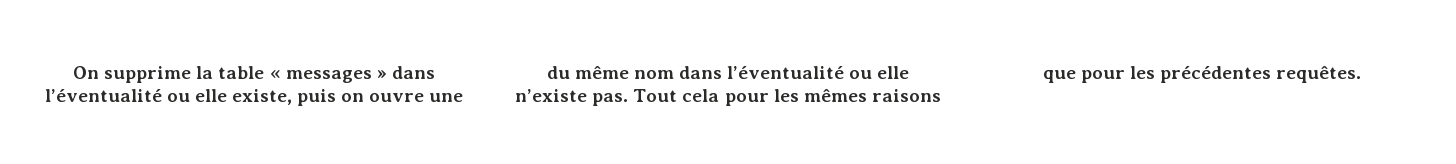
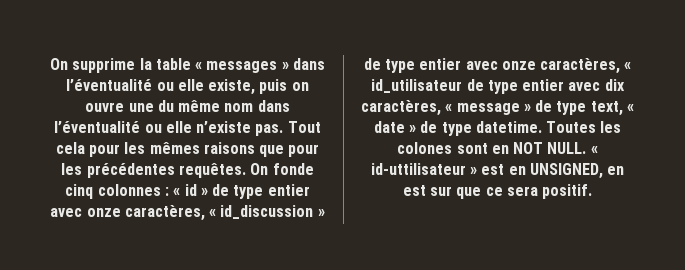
+ On fonde cinq colonnes : « id » de type entier avec onze caractères, « id_discussion » de type entier avec onze caractères, « id_utilisateur de type entier avec dix caractères, « message » de type text, « date » de type datetime. Toutes les colones sont en NOT NULL. « id-uttilisateur » est en UNSIGNED, en est sur que ce sera positif.

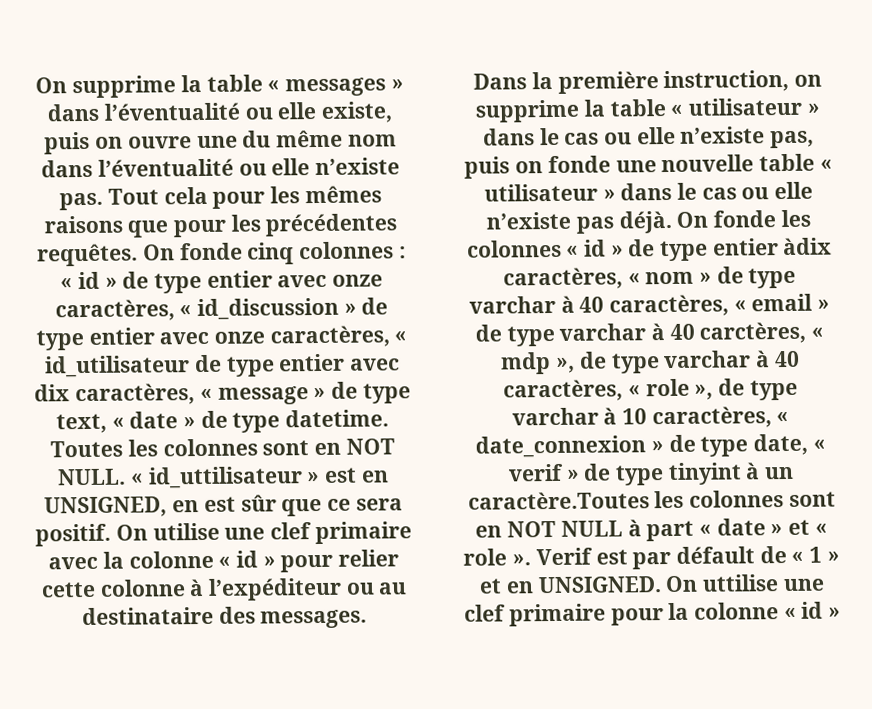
- Toutes les colones sont en NOT NULL.
+ Toutes les colonnes sont en NOT NULL.
- « id-uttilisateur » est en UNSIGNED, en est sur que ce sera positif.
+ « id_uttilisateur » est en UNSIGNED, en est sûr que ce sera positif.
+ On utilise une clef primaire avec la colonne « id » pour relier cette colonne à l’expéditeur ou au destinataire des messages.
+ Dans la première instruction, on supprime la table « utilisateur » dans le cas ou elle n’existe pas, puis on fonde une nouvelle table « utilisateur » dans le cas ou elle n’existe pas déjà. On fonde les colonnes « id » de type entier àdix caractères, « nom » de type varchar à 40 caractères, « email » de type varchar à 40 carctères, « mdp », de type varchar à 40 caractères, « role », de type varchar à 10 caractères, « date_connexion » de type date, « verif » de type tinyint à un caractère.Toutes les colonnes sont en NOT NULL à part « date » et « role ». Verif est par défault de « 1 » et en UNSIGNED. On uttilise une clef primaire pour la colonne « id »

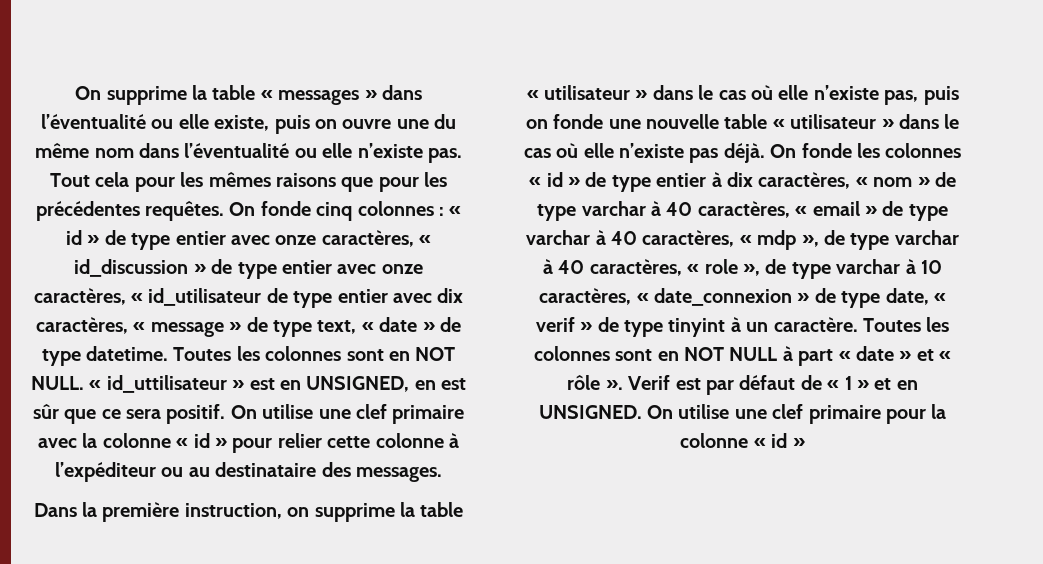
- Dans la première instruction, on supprime la table « utilisateur » dans le cas ou elle n’existe pas, puis on fonde une nouvelle table « utilisateur » dans le cas ou elle n’existe pas déjà.
+ Dans la première instruction, on supprime la table « utilisateur » dans le cas où elle n’existe pas, puis on fonde une nouvelle table « utilisateur » dans le cas où elle n’existe pas déjà.
- On fonde les colonnes « id » de type entier àdix caractères, « nom » de type varchar à 40 caractères, « email » de type varchar à 40 carctères, « mdp », de type varchar à 40 caractères, « role », de type varchar à 10 caractères, « date_connexion » de type date, « verif » de type tinyint à un caractère.Toutes les colonnes sont en NOT NULL à part « date » et « role ».
+ On fonde les colonnes « id » de type entier à dix caractères, « nom » de type varchar à 40 caractères, « email » de type varchar à 40 caractères, « mdp », de type varchar à 40 caractères, « role », de type varchar à 10 caractères, « date_connexion » de type date, « verif » de type tinyint à un caractère. Toutes les colonnes sont en NOT NULL à part « date » et « rôle ».
- Verif est par défault de « 1 » et en UNSIGNED.
+ Verif est par défaut de « 1 » et en UNSIGNED.
- On uttilise une clef primaire pour la colonne « id »
+ On utilise une clef primaire pour la colonne « id »

